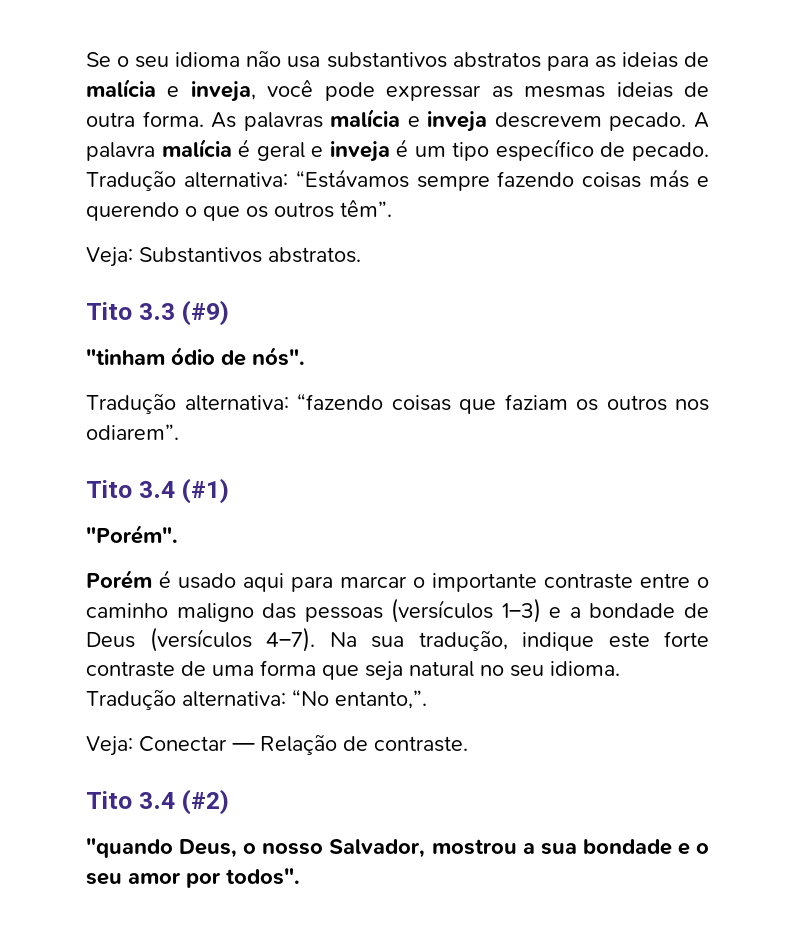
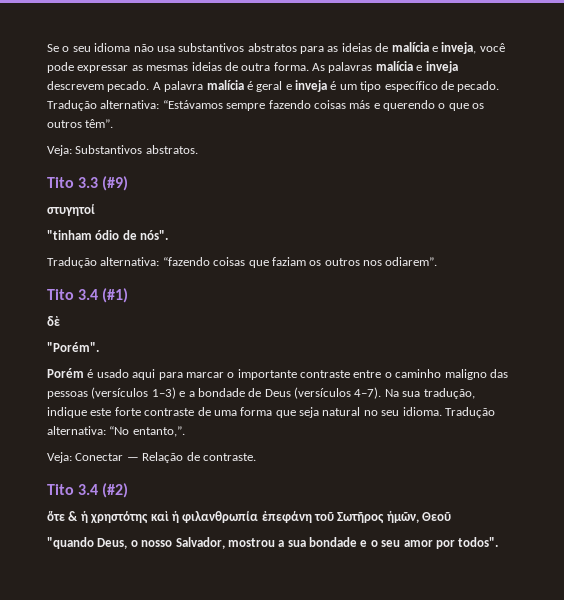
+ στυγητοί
+ δὲ
+ ὅτε & ἡ χρηστότης καὶ ἡ φιλανθρωπία ἐπεφάνη τοῦ Σωτῆρος ἡμῶν, Θεοῦ

